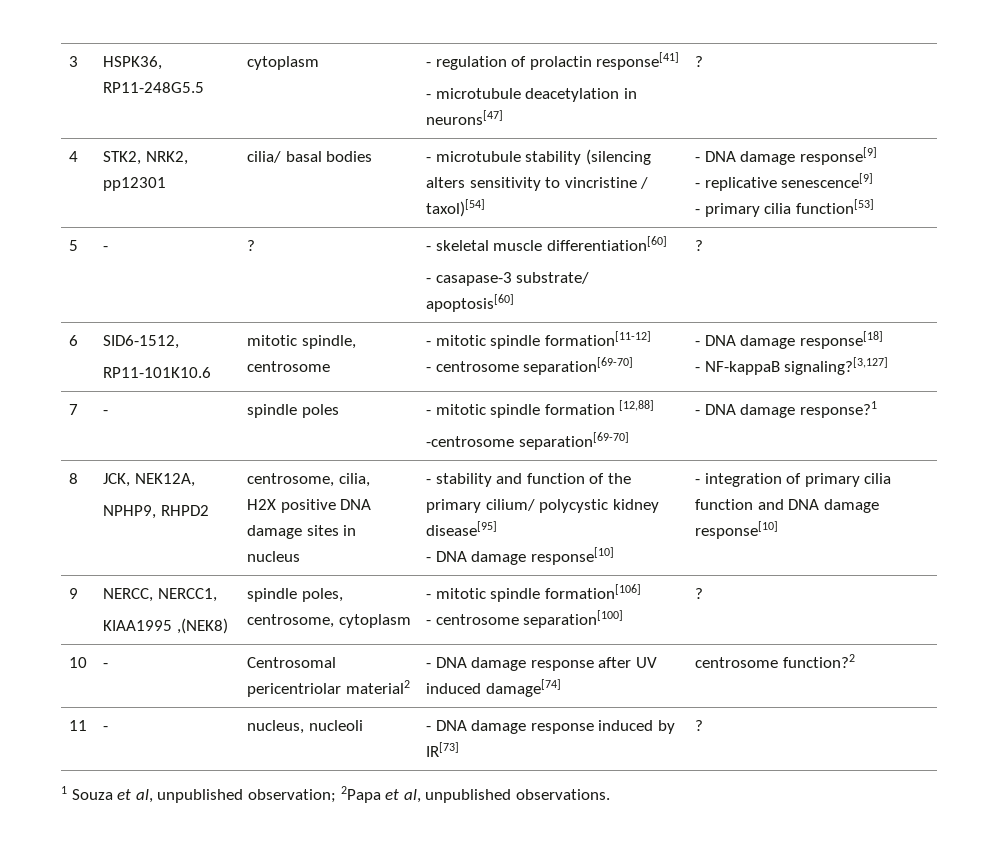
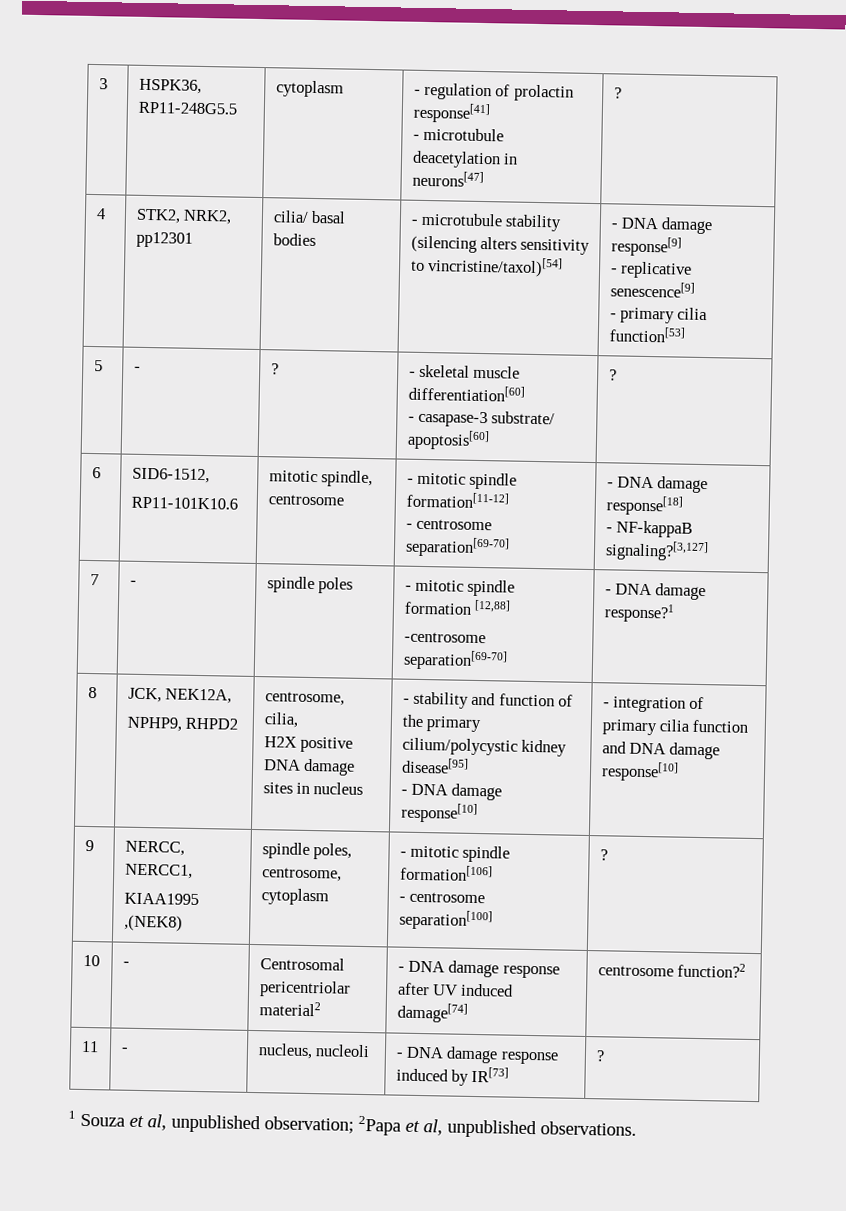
- 4 | STK2, NRK2, pp12301 | cilia/ basal bodies | - microtubule stability (silencing alters sensitivity to vincristine / taxol)[54] | - DNA damage response[9]
+ 4 | STK2, NRK2, pp12301 | cilia/ basal bodies | - microtubule stability (silencing alters sensitivity to vincristine/taxol)[54] | - DNA damage response[9]
  8 | JCK, NEK12A,
  NPHP9, RHPD2 | centrosome, cilia,
- H2X positive DNA damage sites in nucleus | - stability and function of the primary cilium/ polycystic kidney disease[95]
+ H2X positive DNA damage sites in nucleus | - stability and function of the primary cilium/polycystic kidney disease[95]

